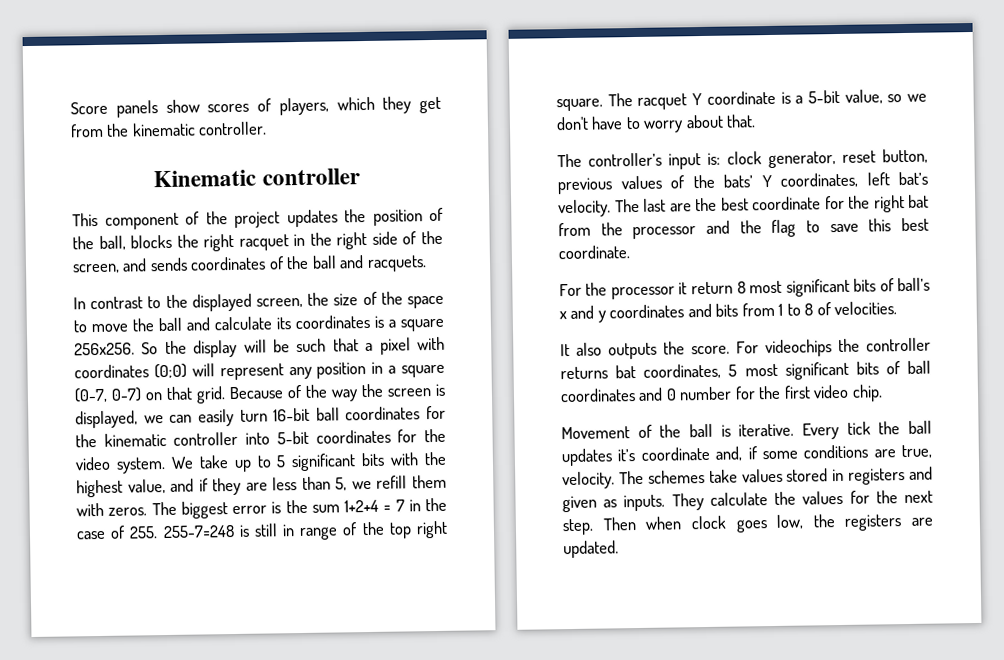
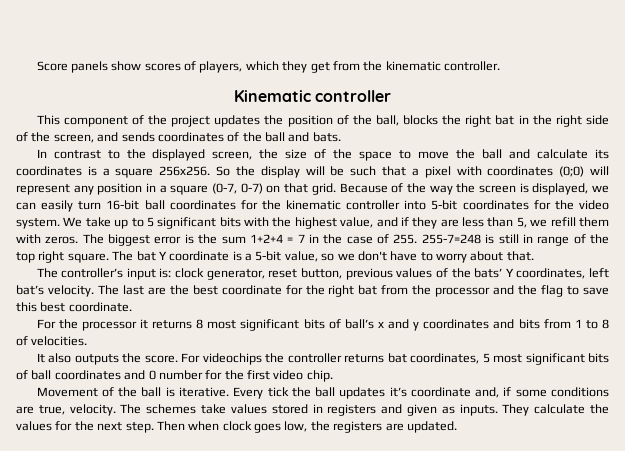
- This component of the project updates the position of the ball, blocks the right racquet in the right side of the screen, and sends coordinates of the ball and racquets.
+ This component of the project updates the position of the ball, blocks the right bat in the right side of the screen, and sends coordinates of the ball and bats.
- The racquet Y coordinate is a 5-bit value, so we don't have to worry about that.
+ The bat Y coordinate is a 5-bit value, so we don't have to worry about that.
- For the processor it return 8 most significant bits of ball’s x and y coordinates and bits from 1 to 8 of velocities.
+ For the processor it returns 8 most significant bits of ball’s x and y coordinates and bits from 1 to 8 of velocities.

